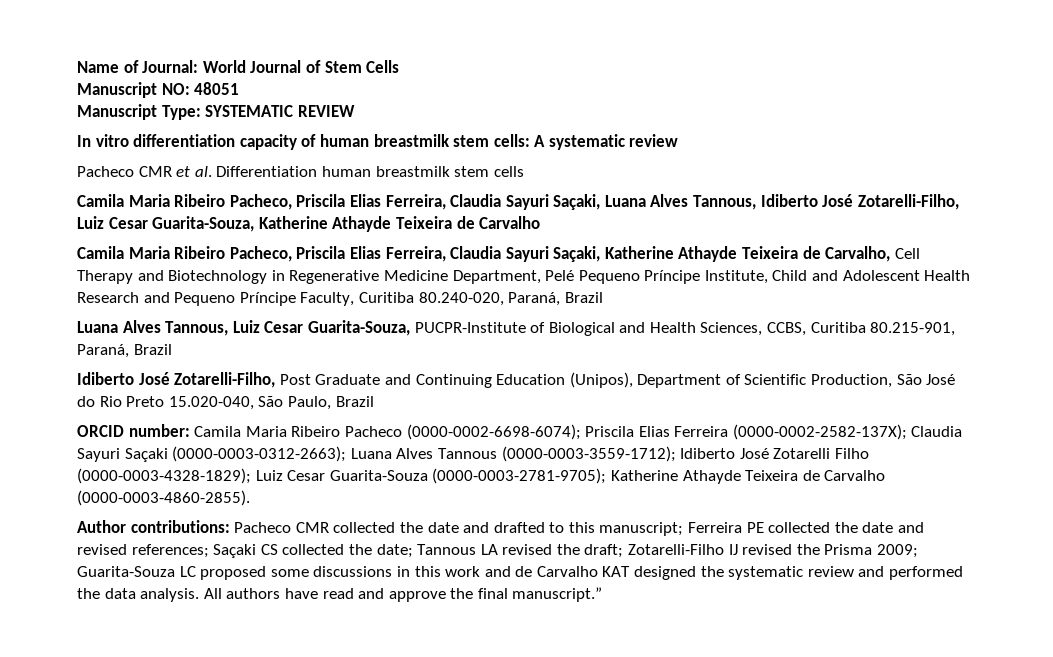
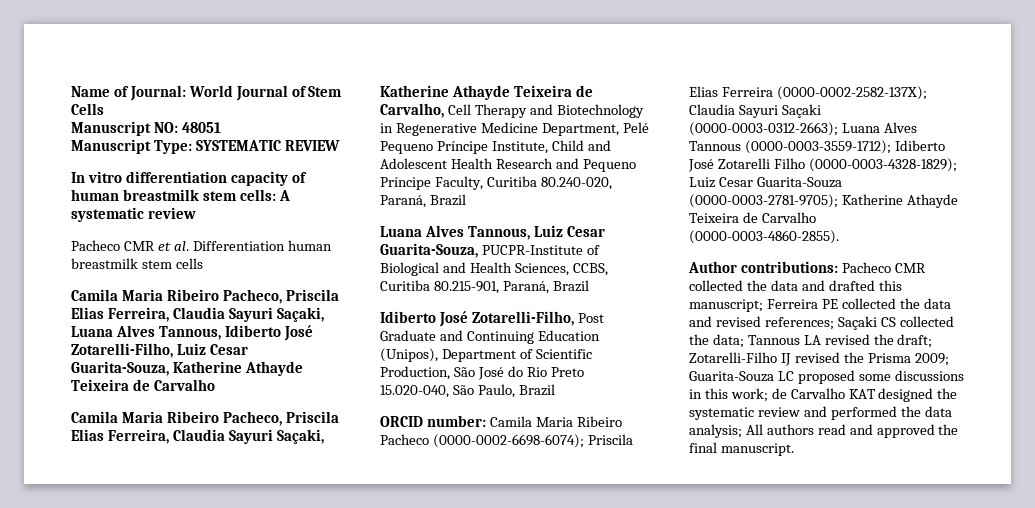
- Author contributions: Pacheco CMR collected the date and drafted to this manuscript; Ferreira PE collected the date and revised references; Saçaki CS collected the date; Tannous LA revised the draft; Zotarelli-Filho IJ revised the Prisma 2009; Guarita-Souza LC proposed some discussions in this work and de Carvalho KAT designed the systematic review and performed the data analysis. All authors have read and approve the final manuscript.”
+ Author contributions: Pacheco CMR collected the data and drafted this manuscript; Ferreira PE collected the data and revised references; Saçaki CS collected the data; Tannous LA revised the draft; Zotarelli-Filho IJ revised the Prisma 2009; Guarita-Souza LC proposed some discussions in this work; de Carvalho KAT designed the systematic review and performed the data analysis; All authors read and approved the final manuscript.

